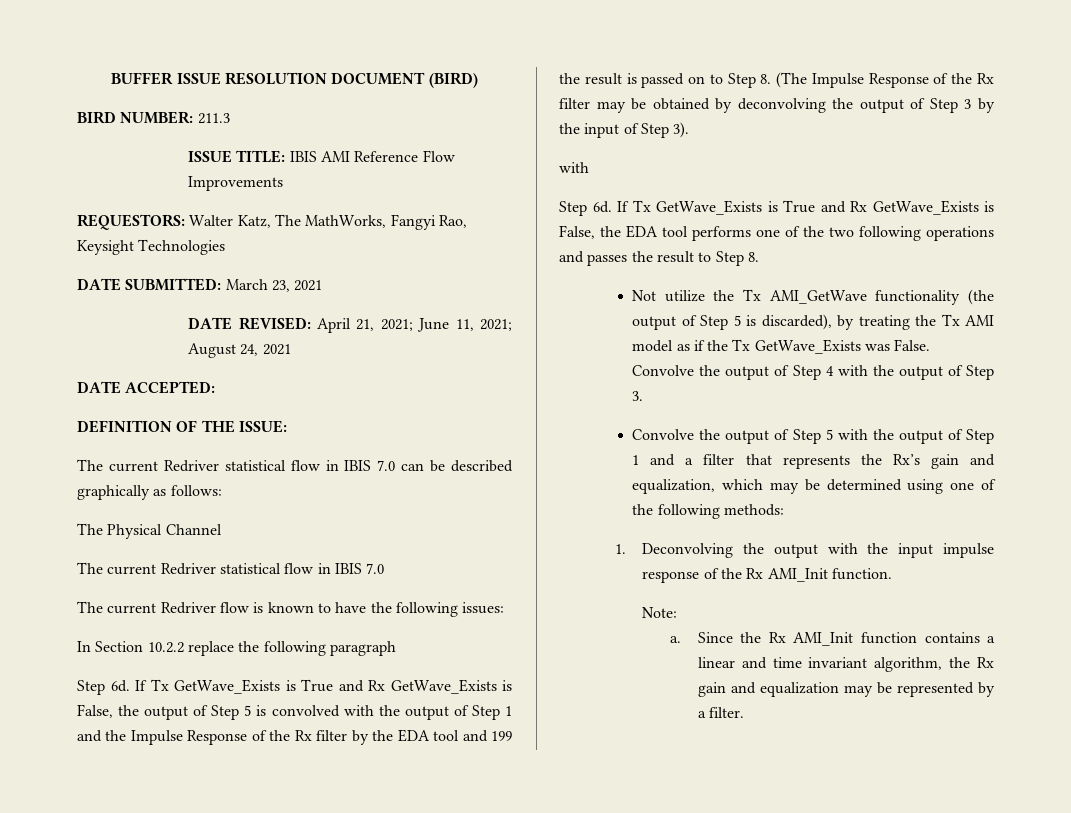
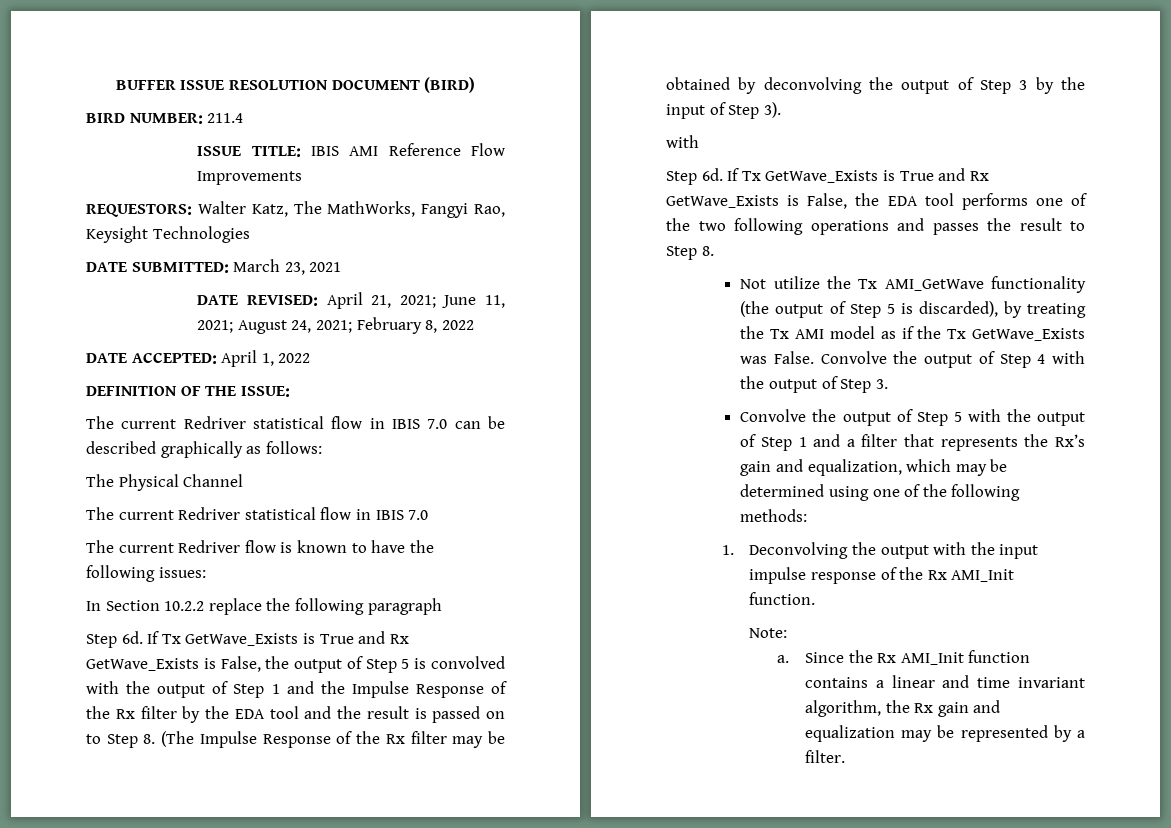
- BIRD NUMBER: 211.3
+ BIRD NUMBER: 211.4
- DATE REVISED: April 21, 2021; June 11, 2021; August 24, 2021
+ DATE REVISED: April 21, 2021; June 11, 2021; August 24, 2021; February 8, 2022
- DATE ACCEPTED:
+ DATE ACCEPTED: April 1, 2022
- If Tx GetWave_Exists is True and Rx GetWave_Exists is False, the output of Step 5 is convolved with the output of Step 1 and the Impulse Response of the Rx filter by the EDA tool and 199 the result is passed on to Step 8. (The Impulse Response of the Rx filter may be obtained by deconvolving the output of Step 3 by the input of Step 3).
+ If Tx GetWave_Exists is True and Rx GetWave_Exists is False, the output of Step 5 is convolved with the output of Step 1 and the Impulse Response of the Rx filter by the EDA tool and the result is passed on to Step 8. (The Impulse Response of the Rx filter may be obtained by deconvolving the output of Step 3 by the input of Step 3).

